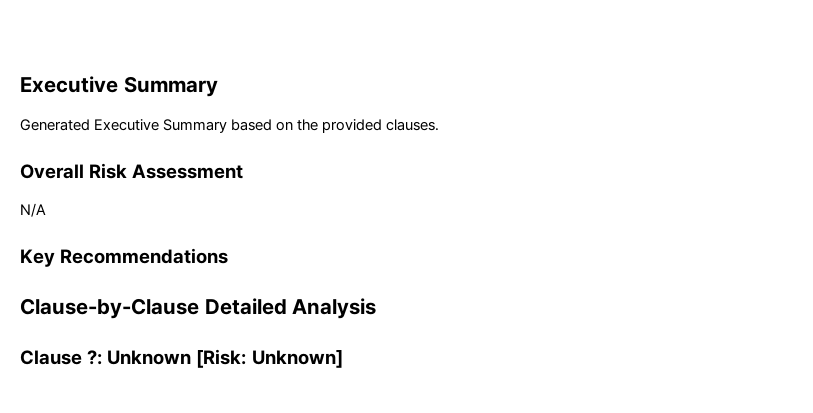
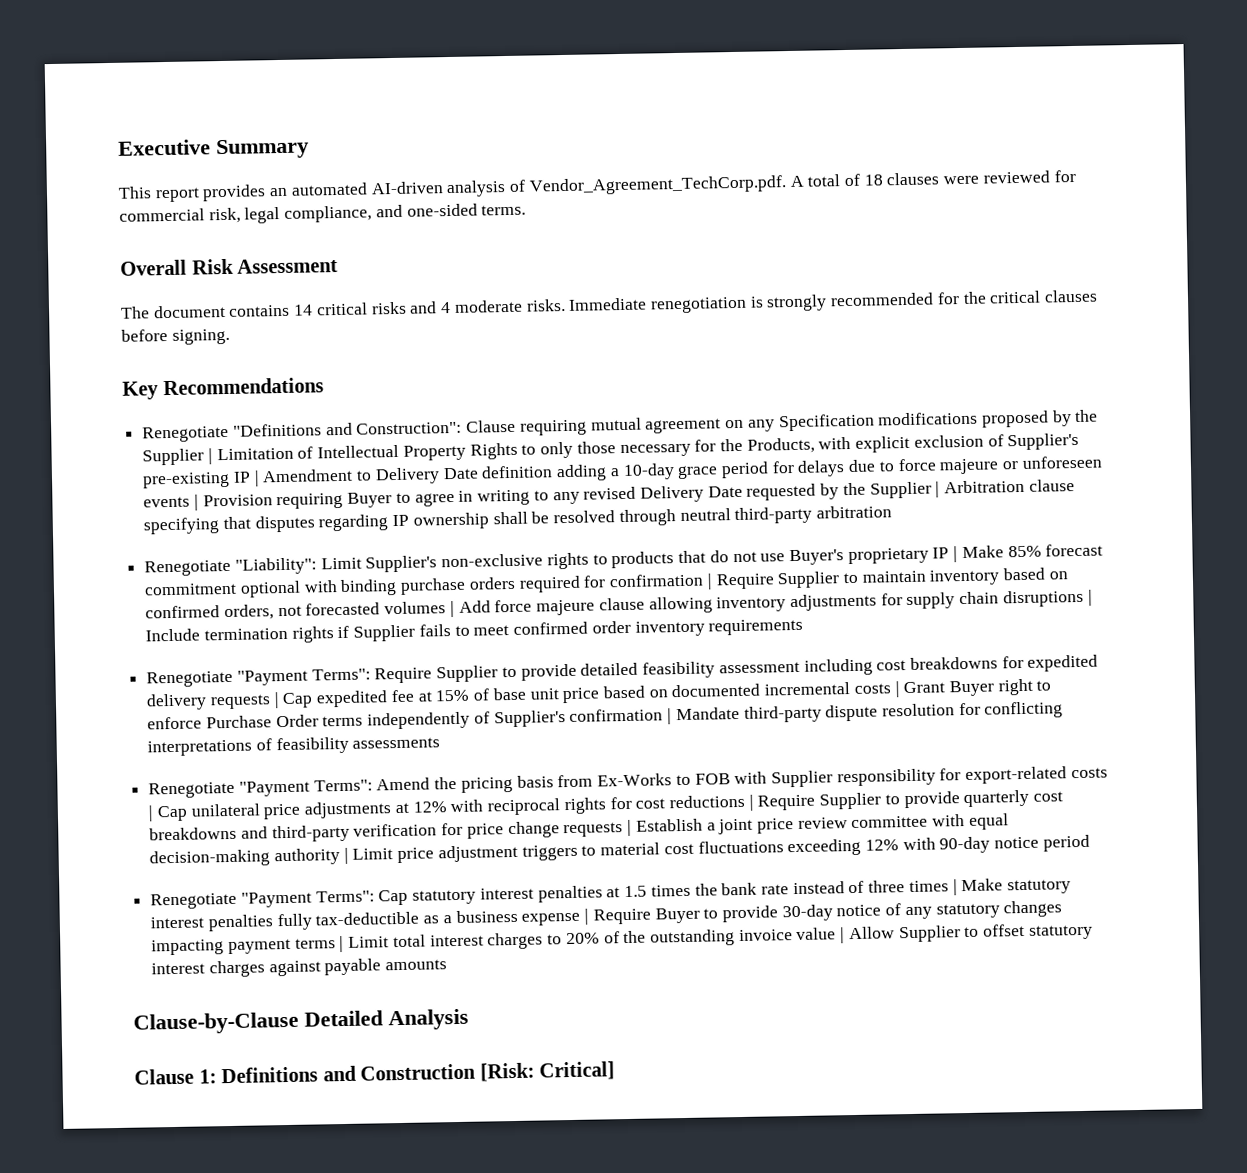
- Generated Executive Summary based on the provided clauses.
+ This report provides an automated AI-driven analysis of Vendor_Agreement_TechCorp.pdf. A total of 18 clauses were reviewed for commercial risk, legal compliance, and one-sided terms.
  Overall Risk Assessment
- N/A
+ The document contains 14 critical risks and 4 moderate risks. Immediate renegotiation is strongly recommended for the critical clauses before signing.
  Key Recommendations
+ Renegotiate "Definitions and Construction": Clause requiring mutual agreement on any Specification modifications proposed by the Supplier | Limitation of Intellectual Property Rights to only those necessary for the Products, with explicit exclusion of Supplier's pre-existing IP | Amendment to Delivery Date definition adding a 10-day grace period for delays due to force majeure or unforeseen events | Provision requiring Buyer to agree in writing to any revised Delivery Date requested by the Supplier | Arbitration clause specifying that disputes regarding IP ownership shall be resolved through neutral third-party arbitration
+ Renegotiate "Liability": Limit Supplier's non-exclusive rights to products that do not use Buyer's proprietary IP | Make 85% forecast commitment optional with binding purchase orders required for confirmation | Require Supplier to maintain inventory based on confirmed orders, not forecasted volumes | Add force majeure clause allowing inventory adjustments for supply chain disruptions | Include termination rights if Supplier fails to meet confirmed order inventory requirements
+ Renegotiate "Payment Terms": Require Supplier to provide detailed feasibility assessment including cost breakdowns for expedited delivery requests | Cap expedited fee at 15% of base unit price based on documented incremental costs | Grant Buyer right to enforce Purchase Order terms independently of Supplier's confirmation | Mandate third-party dispute resolution for conflicting interpretations of feasibility assessments
+ Renegotiate "Payment Terms": Amend the pricing basis from Ex-Works to FOB with Supplier responsibility for export-related costs | Cap unilateral price adjustments at 12% with reciprocal rights for cost reductions | Require Supplier to provide quarterly cost breakdowns and third-party verification for price change requests | Establish a joint price review committee with equal decision-making authority | Limit price adjustment triggers to material cost fluctuations exceeding 12% with 90-day notice period
+ Renegotiate "Payment Terms": Cap statutory interest penalties at 1.5 times the bank rate instead of three times | Make statutory interest penalties fully tax-deductible as a business expense | Require Buyer to provide 30-day notice of any statutory changes impacting payment terms | Limit total interest charges to 20% of the outstanding invoice value | Allow Supplier to offset statutory interest charges against payable amounts
  Clause-by-Clause Detailed Analysis
- Clause ?: Unknown [Risk: Unknown]
+ Clause 1: Definitions and Construction [Risk: Critical]

